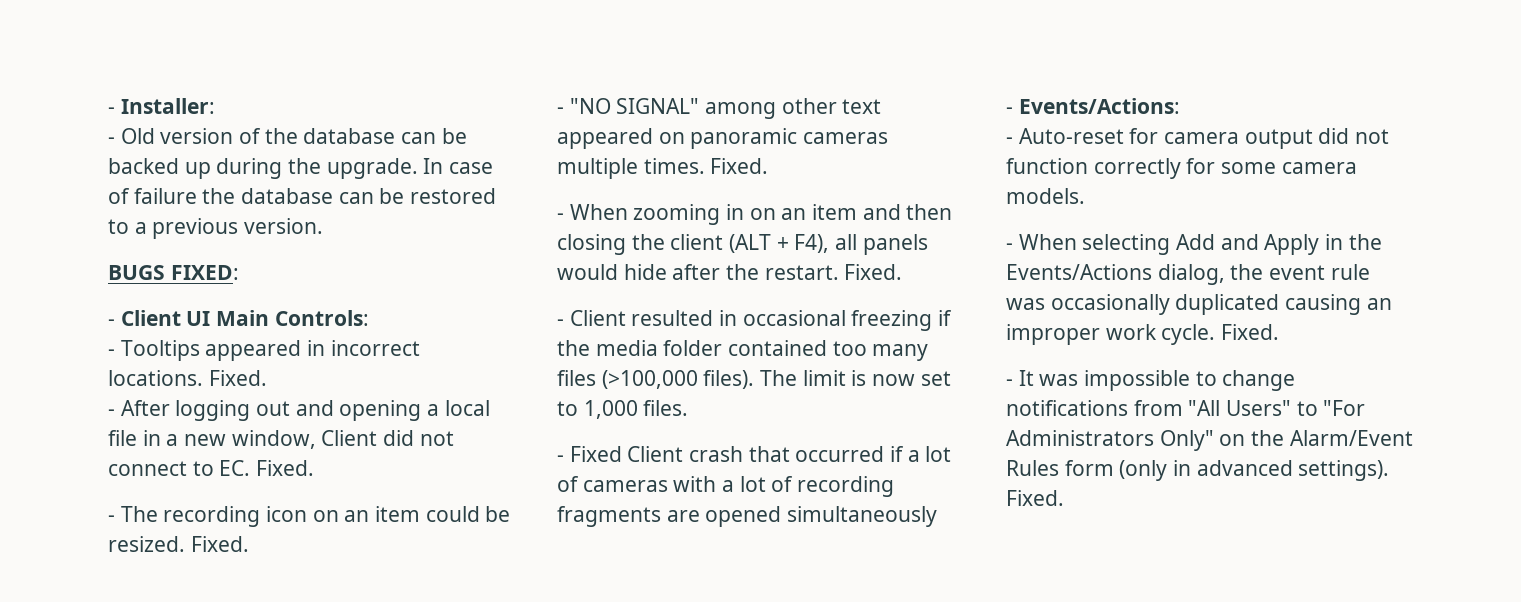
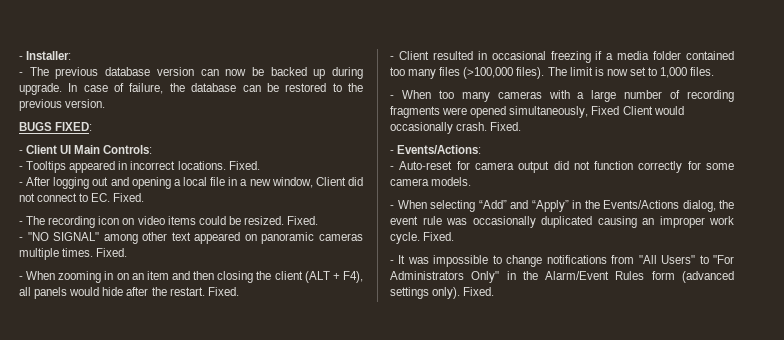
- - Old version of the database can be backed up during the upgrade.
+ - The previous database version can now be backed up during upgrade.
- In case of failure the database can be restored to a previous version.
+ In case of failure, the database can be restored to the previous version.
- - The recording icon on an item could be resized.
+ - The recording icon on video items could be resized.
- - Client resulted in occasional freezing if the media folder contained too many files (>100,000 files).
+ - Client resulted in occasional freezing if a media folder contained too many files (>100,000 files).
- - Fixed Client crash that occurred if a lot of cameras with a lot of recording fragments are opened simultaneously
+ - When too many cameras with a large number of recording fragments were opened simultaneously, Fixed Client would occasionally crash. Fixed.
- - When selecting Add and Apply in the Events/Actions dialog, the event rule was occasionally duplicated causing an improper work cycle.
+ - When selecting “Add” and “Apply” in the Events/Actions dialog, the event rule was occasionally duplicated causing an improper work cycle.
- - It was impossible to change notifications from "All Users" to "For Administrators Only" on the Alarm/Event Rules form (only in advanced settings).
+ - It was impossible to change notifications from "All Users" to "For Administrators Only" in the Alarm/Event Rules form (advanced settings only).

